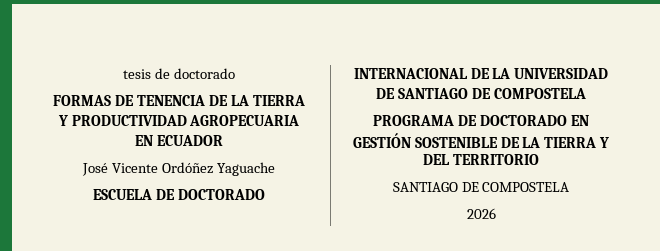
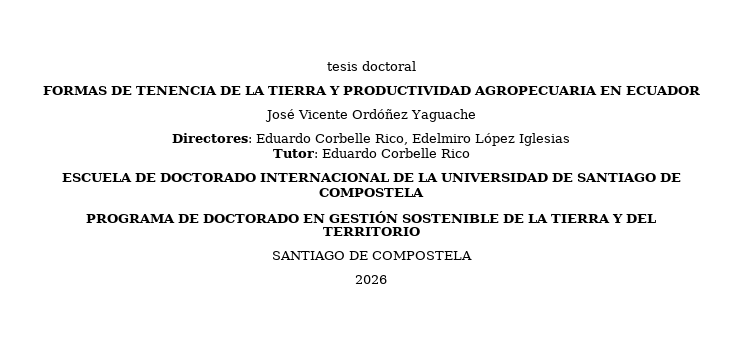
- tesis de doctorado
+ tesis doctoral
+ Directores: Eduardo Corbelle Rico, Edelmiro López Iglesias
+ Tutor: Eduardo Corbelle Rico

